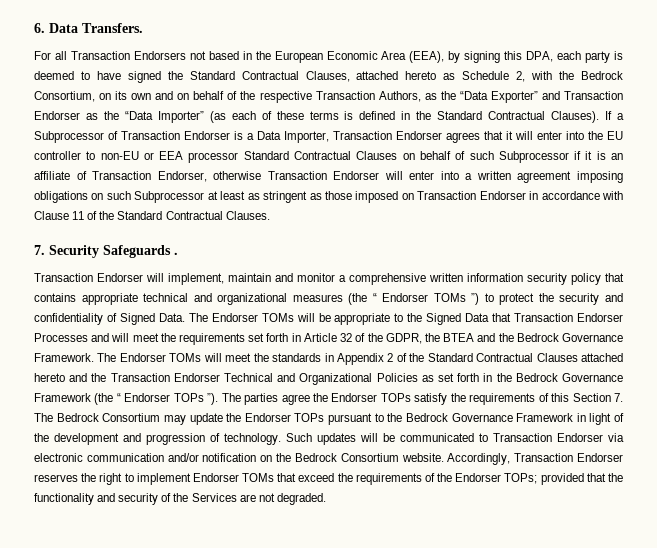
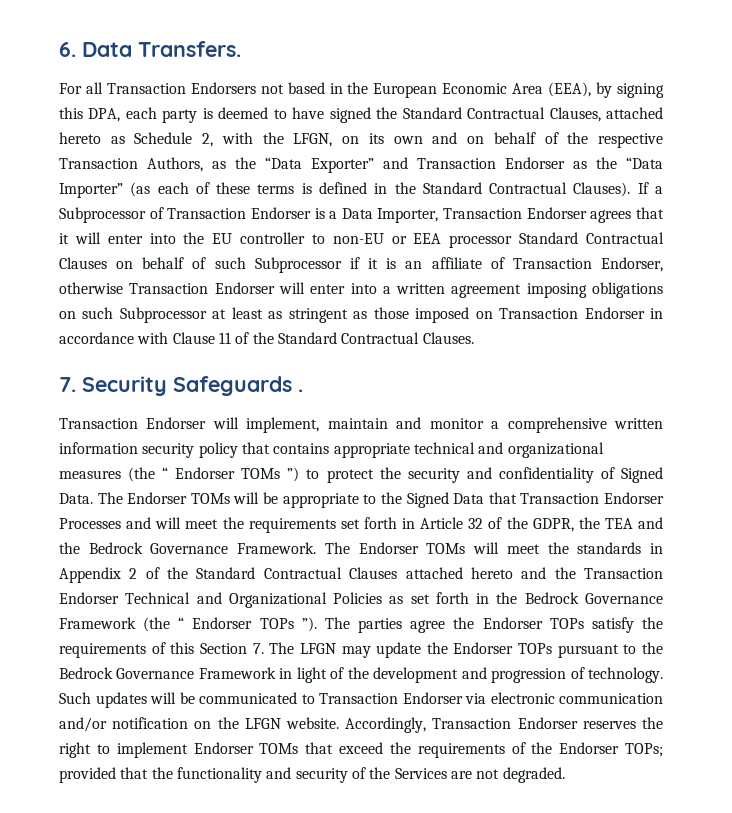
- For all Transaction Endorsers not based in the European Economic Area (EEA), by signing this DPA, each party is deemed to have signed the Standard Contractual Clauses, attached hereto as Schedule 2, with the Bedrock Consortium, on its own and on behalf of the respective Transaction Authors, as the “Data Exporter” and Transaction Endorser as the “Data Importer” (as each of these terms is defined in the Standard Contractual Clauses).
+ For all Transaction Endorsers not based in the European Economic Area (EEA), by signing this DPA, each party is deemed to have signed the Standard Contractual Clauses, attached hereto as Schedule 2, with the LFGN, on its own and on behalf of the respective Transaction Authors, as the “Data Exporter” and Transaction Endorser as the “Data Importer” (as each of these terms is defined in the Standard Contractual Clauses).
- The Endorser TOMs will be appropriate to the Signed Data that Transaction Endorser Processes and will meet the requirements set forth in Article 32 of the GDPR, the BTEA and the Bedrock Governance Framework.
+ The Endorser TOMs will be appropriate to the Signed Data that Transaction Endorser Processes and will meet the requirements set forth in Article 32 of the GDPR, the TEA and the Bedrock Governance Framework.
- The parties agree the Endorser TOPs satisfy the requirements of this Section 7. The Bedrock Consortium may update the Endorser TOPs pursuant to the Bedrock Governance Framework in light of the development and progression of technology.
+ The parties agree the Endorser TOPs satisfy the requirements of this Section 7. The LFGN may update the Endorser TOPs pursuant to the Bedrock Governance Framework in light of the development and progression of technology.
- Such updates will be communicated to Transaction Endorser via electronic communication and/or notification on the Bedrock Consortium website.
+ Such updates will be communicated to Transaction Endorser via electronic communication and/or notification on the LFGN website.

